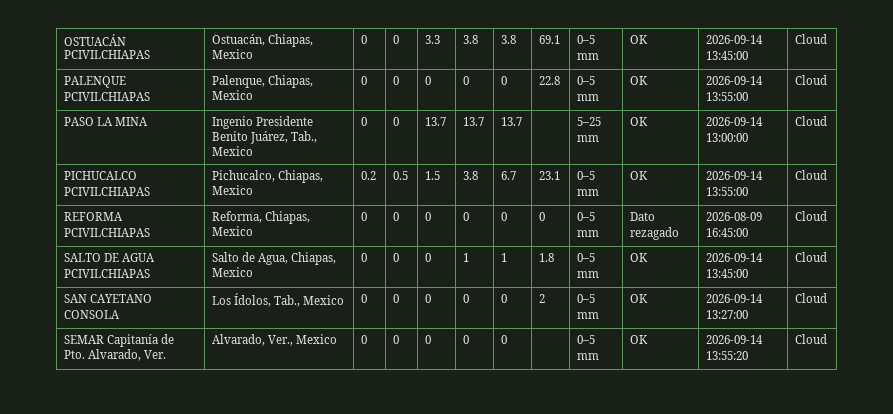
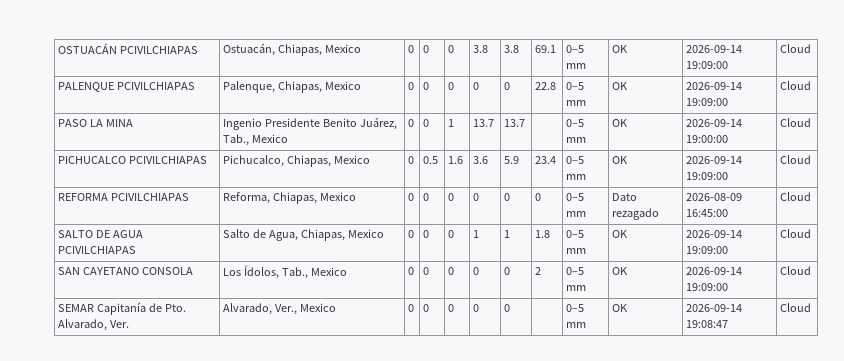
- OSTUACÁN PCIVILCHIAPAS | Ostuacán, Chiapas, Mexico | 0 | 0 | 3.3 | 3.8 | 3.8 | 69.1 | 0–5 mm | OK | 2026-09-14 13:45:00 | Cloud
+ OSTUACÁN PCIVILCHIAPAS | Ostuacán, Chiapas, Mexico | 0 | 0 | 0 | 3.8 | 3.8 | 69.1 | 0–5 mm | OK | 2026-09-14 19:09:00 | Cloud
- PALENQUE PCIVILCHIAPAS | Palenque, Chiapas, Mexico | 0 | 0 | 0 | 0 | 0 | 22.8 | 0–5 mm | OK | 2026-09-14 13:55:00 | Cloud
+ PALENQUE PCIVILCHIAPAS | Palenque, Chiapas, Mexico | 0 | 0 | 0 | 0 | 0 | 22.8 | 0–5 mm | OK | 2026-09-14 19:09:00 | Cloud
- PASO LA MINA | Ingenio Presidente Benito Juárez, Tab., Mexico | 0 | 0 | 13.7 | 13.7 | 13.7 | | 5–25 mm | OK | 2026-09-14 13:00:00 | Cloud
+ PASO LA MINA | Ingenio Presidente Benito Juárez, Tab., Mexico | 0 | 0 | 1 | 13.7 | 13.7 | | 0–5 mm | OK | 2026-09-14 19:00:00 | Cloud
- PICHUCALCO PCIVILCHIAPAS | Pichucalco, Chiapas, Mexico | 0.2 | 0.5 | 1.5 | 3.8 | 6.7 | 23.1 | 0–5 mm | OK | 2026-09-14 13:55:00 | Cloud
+ PICHUCALCO PCIVILCHIAPAS | Pichucalco, Chiapas, Mexico | 0 | 0.5 | 1.6 | 3.6 | 5.9 | 23.4 | 0–5 mm | OK | 2026-09-14 19:09:00 | Cloud
- SALTO DE AGUA PCIVILCHIAPAS | Salto de Agua, Chiapas, Mexico | 0 | 0 | 0 | 1 | 1 | 1.8 | 0–5 mm | OK | 2026-09-14 13:45:00 | Cloud
+ SALTO DE AGUA PCIVILCHIAPAS | Salto de Agua, Chiapas, Mexico | 0 | 0 | 0 | 1 | 1 | 1.8 | 0–5 mm | OK | 2026-09-14 19:09:00 | Cloud
- SAN CAYETANO CONSOLA | Los Ídolos, Tab., Mexico | 0 | 0 | 0 | 0 | 0 | 2 | 0–5 mm | OK | 2026-09-14 13:27:00 | Cloud
+ SAN CAYETANO CONSOLA | Los Ídolos, Tab., Mexico | 0 | 0 | 0 | 0 | 0 | 2 | 0–5 mm | OK | 2026-09-14 19:09:00 | Cloud
- SEMAR Capitanía de Pto. Alvarado, Ver. | Alvarado, Ver., Mexico | 0 | 0 | 0 | 0 | 0 | | 0–5 mm | OK | 2026-09-14 13:55:20 | Cloud
+ SEMAR Capitanía de Pto. Alvarado, Ver. | Alvarado, Ver., Mexico | 0 | 0 | 0 | 0 | 0 | | 0–5 mm | OK | 2026-09-14 19:08:47 | Cloud

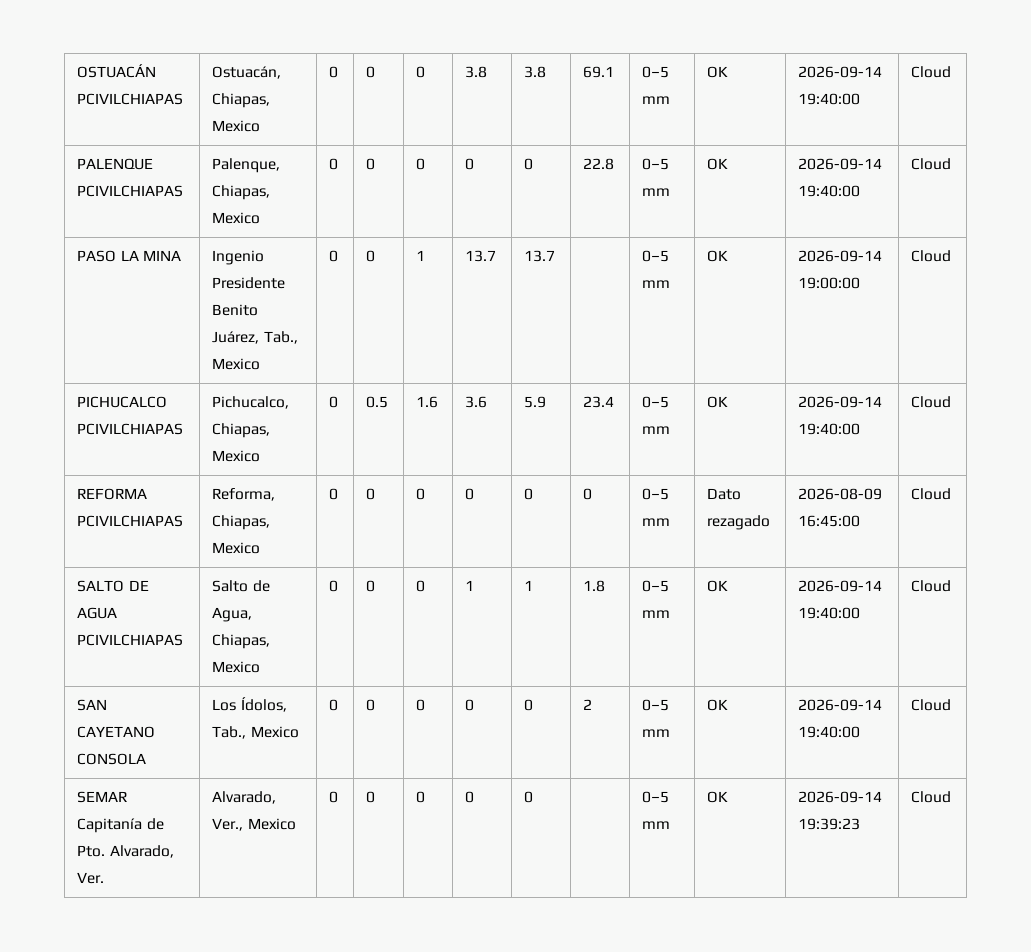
- OSTUACÁN PCIVILCHIAPAS | Ostuacán, Chiapas, Mexico | 0 | 0 | 0 | 3.8 | 3.8 | 69.1 | 0–5 mm | OK | 2026-09-14 19:09:00 | Cloud
+ OSTUACÁN PCIVILCHIAPAS | Ostuacán, Chiapas, Mexico | 0 | 0 | 0 | 3.8 | 3.8 | 69.1 | 0–5 mm | OK | 2026-09-14 19:40:00 | Cloud
- PALENQUE PCIVILCHIAPAS | Palenque, Chiapas, Mexico | 0 | 0 | 0 | 0 | 0 | 22.8 | 0–5 mm | OK | 2026-09-14 19:09:00 | Cloud
+ PALENQUE PCIVILCHIAPAS | Palenque, Chiapas, Mexico | 0 | 0 | 0 | 0 | 0 | 22.8 | 0–5 mm | OK | 2026-09-14 19:40:00 | Cloud
- PICHUCALCO PCIVILCHIAPAS | Pichucalco, Chiapas, Mexico | 0 | 0.5 | 1.6 | 3.6 | 5.9 | 23.4 | 0–5 mm | OK | 2026-09-14 19:09:00 | Cloud
+ PICHUCALCO PCIVILCHIAPAS | Pichucalco, Chiapas, Mexico | 0 | 0.5 | 1.6 | 3.6 | 5.9 | 23.4 | 0–5 mm | OK | 2026-09-14 19:40:00 | Cloud
- SALTO DE AGUA PCIVILCHIAPAS | Salto de Agua, Chiapas, Mexico | 0 | 0 | 0 | 1 | 1 | 1.8 | 0–5 mm | OK | 2026-09-14 19:09:00 | Cloud
+ SALTO DE AGUA PCIVILCHIAPAS | Salto de Agua, Chiapas, Mexico | 0 | 0 | 0 | 1 | 1 | 1.8 | 0–5 mm | OK | 2026-09-14 19:40:00 | Cloud
- SAN CAYETANO CONSOLA | Los Ídolos, Tab., Mexico | 0 | 0 | 0 | 0 | 0 | 2 | 0–5 mm | OK | 2026-09-14 19:09:00 | Cloud
+ SAN CAYETANO CONSOLA | Los Ídolos, Tab., Mexico | 0 | 0 | 0 | 0 | 0 | 2 | 0–5 mm | OK | 2026-09-14 19:40:00 | Cloud
- SEMAR Capitanía de Pto. Alvarado, Ver. | Alvarado, Ver., Mexico | 0 | 0 | 0 | 0 | 0 | | 0–5 mm | OK | 2026-09-14 19:08:47 | Cloud
+ SEMAR Capitanía de Pto. Alvarado, Ver. | Alvarado, Ver., Mexico | 0 | 0 | 0 | 0 | 0 | | 0–5 mm | OK | 2026-09-14 19:39:23 | Cloud

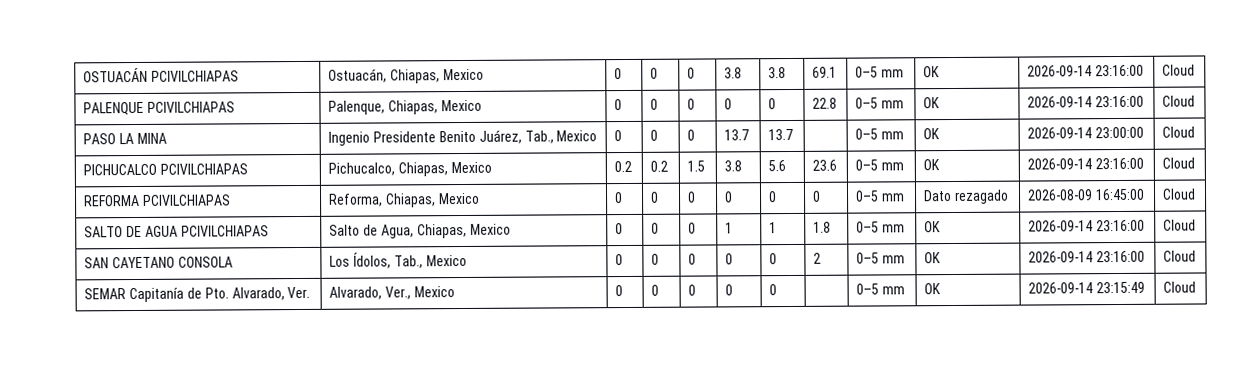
- OSTUACÁN PCIVILCHIAPAS | Ostuacán, Chiapas, Mexico | 0 | 0 | 0 | 3.8 | 3.8 | 69.1 | 0–5 mm | OK | 2026-09-14 19:40:00 | Cloud
+ OSTUACÁN PCIVILCHIAPAS | Ostuacán, Chiapas, Mexico | 0 | 0 | 0 | 3.8 | 3.8 | 69.1 | 0–5 mm | OK | 2026-09-14 23:16:00 | Cloud
- PALENQUE PCIVILCHIAPAS | Palenque, Chiapas, Mexico | 0 | 0 | 0 | 0 | 0 | 22.8 | 0–5 mm | OK | 2026-09-14 19:40:00 | Cloud
+ PALENQUE PCIVILCHIAPAS | Palenque, Chiapas, Mexico | 0 | 0 | 0 | 0 | 0 | 22.8 | 0–5 mm | OK | 2026-09-14 23:16:00 | Cloud
- PASO LA MINA | Ingenio Presidente Benito Juárez, Tab., Mexico | 0 | 0 | 1 | 13.7 | 13.7 | | 0–5 mm | OK | 2026-09-14 19:00:00 | Cloud
+ PASO LA MINA | Ingenio Presidente Benito Juárez, Tab., Mexico | 0 | 0 | 0 | 13.7 | 13.7 | | 0–5 mm | OK | 2026-09-14 23:00:00 | Cloud
- PICHUCALCO PCIVILCHIAPAS | Pichucalco, Chiapas, Mexico | 0 | 0.5 | 1.6 | 3.6 | 5.9 | 23.4 | 0–5 mm | OK | 2026-09-14 19:40:00 | Cloud
+ PICHUCALCO PCIVILCHIAPAS | Pichucalco, Chiapas, Mexico | 0.2 | 0.2 | 1.5 | 3.8 | 5.6 | 23.6 | 0–5 mm | OK | 2026-09-14 23:16:00 | Cloud
- SALTO DE AGUA PCIVILCHIAPAS | Salto de Agua, Chiapas, Mexico | 0 | 0 | 0 | 1 | 1 | 1.8 | 0–5 mm | OK | 2026-09-14 19:40:00 | Cloud
+ SALTO DE AGUA PCIVILCHIAPAS | Salto de Agua, Chiapas, Mexico | 0 | 0 | 0 | 1 | 1 | 1.8 | 0–5 mm | OK | 2026-09-14 23:16:00 | Cloud
- SAN CAYETANO CONSOLA | Los Ídolos, Tab., Mexico | 0 | 0 | 0 | 0 | 0 | 2 | 0–5 mm | OK | 2026-09-14 19:40:00 | Cloud
+ SAN CAYETANO CONSOLA | Los Ídolos, Tab., Mexico | 0 | 0 | 0 | 0 | 0 | 2 | 0–5 mm | OK | 2026-09-14 23:16:00 | Cloud
- SEMAR Capitanía de Pto. Alvarado, Ver. | Alvarado, Ver., Mexico | 0 | 0 | 0 | 0 | 0 | | 0–5 mm | OK | 2026-09-14 19:39:23 | Cloud
+ SEMAR Capitanía de Pto. Alvarado, Ver. | Alvarado, Ver., Mexico | 0 | 0 | 0 | 0 | 0 | | 0–5 mm | OK | 2026-09-14 23:15:49 | Cloud

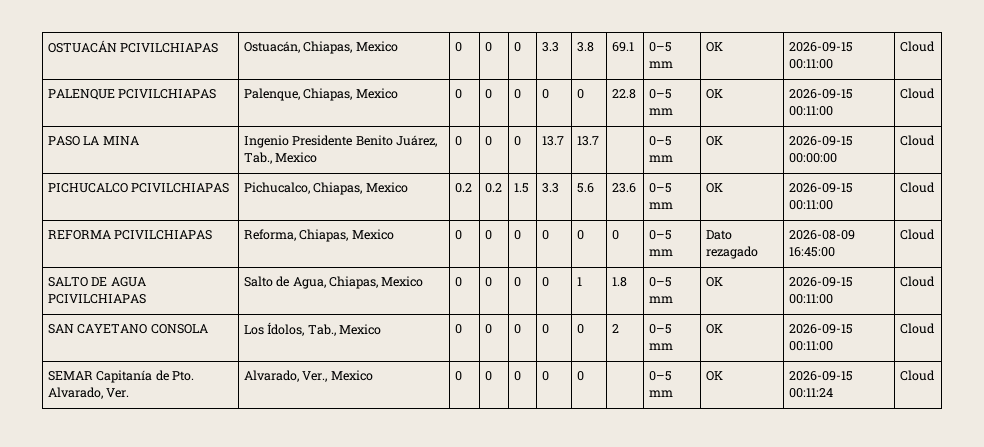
- OSTUACÁN PCIVILCHIAPAS | Ostuacán, Chiapas, Mexico | 0 | 0 | 0 | 3.8 | 3.8 | 69.1 | 0–5 mm | OK | 2026-09-14 23:16:00 | Cloud
+ OSTUACÁN PCIVILCHIAPAS | Ostuacán, Chiapas, Mexico | 0 | 0 | 0 | 3.3 | 3.8 | 69.1 | 0–5 mm | OK | 2026-09-15 00:11:00 | Cloud
- PALENQUE PCIVILCHIAPAS | Palenque, Chiapas, Mexico | 0 | 0 | 0 | 0 | 0 | 22.8 | 0–5 mm | OK | 2026-09-14 23:16:00 | Cloud
+ PALENQUE PCIVILCHIAPAS | Palenque, Chiapas, Mexico | 0 | 0 | 0 | 0 | 0 | 22.8 | 0–5 mm | OK | 2026-09-15 00:11:00 | Cloud
- PASO LA MINA | Ingenio Presidente Benito Juárez, Tab., Mexico | 0 | 0 | 0 | 13.7 | 13.7 | | 0–5 mm | OK | 2026-09-14 23:00:00 | Cloud
+ PASO LA MINA | Ingenio Presidente Benito Juárez, Tab., Mexico | 0 | 0 | 0 | 13.7 | 13.7 | | 0–5 mm | OK | 2026-09-15 00:00:00 | Cloud
- PICHUCALCO PCIVILCHIAPAS | Pichucalco, Chiapas, Mexico | 0.2 | 0.2 | 1.5 | 3.8 | 5.6 | 23.6 | 0–5 mm | OK | 2026-09-14 23:16:00 | Cloud
+ PICHUCALCO PCIVILCHIAPAS | Pichucalco, Chiapas, Mexico | 0.2 | 0.2 | 1.5 | 3.3 | 5.6 | 23.6 | 0–5 mm | OK | 2026-09-15 00:11:00 | Cloud
- SALTO DE AGUA PCIVILCHIAPAS | Salto de Agua, Chiapas, Mexico | 0 | 0 | 0 | 1 | 1 | 1.8 | 0–5 mm | OK | 2026-09-14 23:16:00 | Cloud
+ SALTO DE AGUA PCIVILCHIAPAS | Salto de Agua, Chiapas, Mexico | 0 | 0 | 0 | 0 | 1 | 1.8 | 0–5 mm | OK | 2026-09-15 00:11:00 | Cloud
- SAN CAYETANO CONSOLA | Los Ídolos, Tab., Mexico | 0 | 0 | 0 | 0 | 0 | 2 | 0–5 mm | OK | 2026-09-14 23:16:00 | Cloud
+ SAN CAYETANO CONSOLA | Los Ídolos, Tab., Mexico | 0 | 0 | 0 | 0 | 0 | 2 | 0–5 mm | OK | 2026-09-15 00:11:00 | Cloud
- SEMAR Capitanía de Pto. Alvarado, Ver. | Alvarado, Ver., Mexico | 0 | 0 | 0 | 0 | 0 | | 0–5 mm | OK | 2026-09-14 23:15:49 | Cloud
+ SEMAR Capitanía de Pto. Alvarado, Ver. | Alvarado, Ver., Mexico | 0 | 0 | 0 | 0 | 0 | | 0–5 mm | OK | 2026-09-15 00:11:24 | Cloud

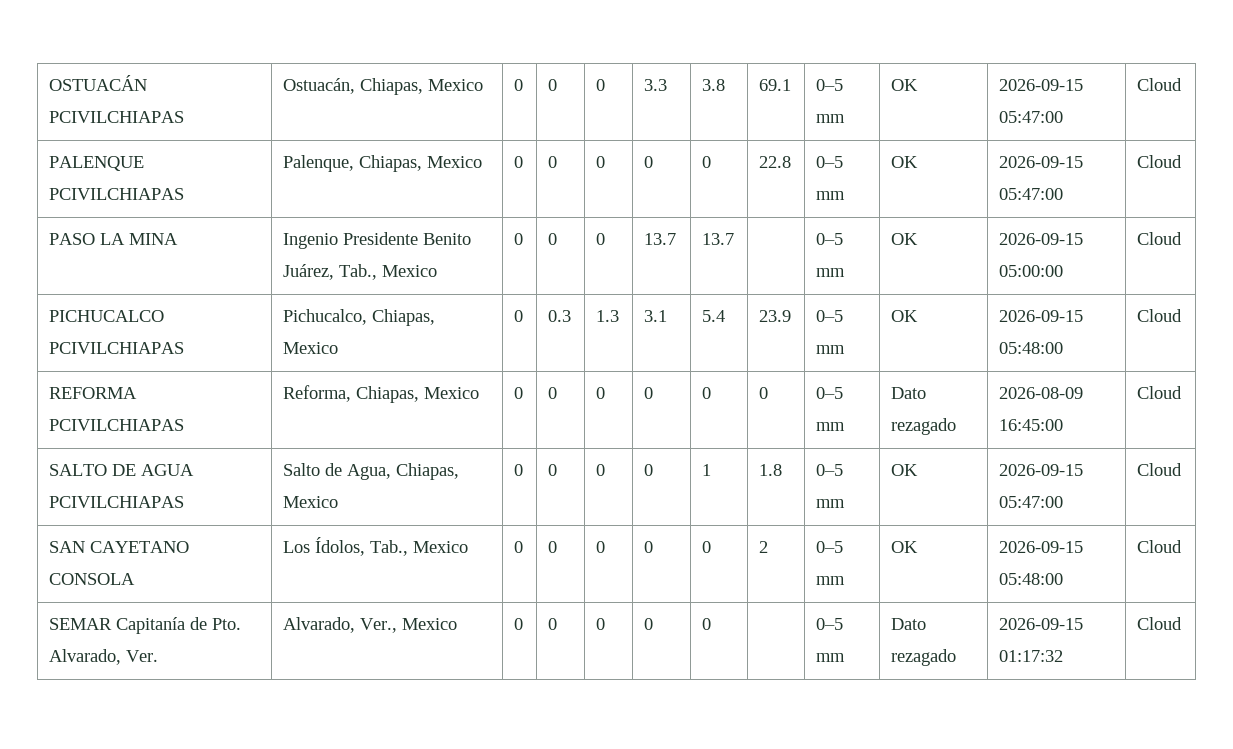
- OSTUACÁN PCIVILCHIAPAS | Ostuacán, Chiapas, Mexico | 0 | 0 | 0 | 3.3 | 3.8 | 69.1 | 0–5 mm | OK | 2026-09-15 00:11:00 | Cloud
+ OSTUACÁN PCIVILCHIAPAS | Ostuacán, Chiapas, Mexico | 0 | 0 | 0 | 3.3 | 3.8 | 69.1 | 0–5 mm | OK | 2026-09-15 05:47:00 | Cloud
- PALENQUE PCIVILCHIAPAS | Palenque, Chiapas, Mexico | 0 | 0 | 0 | 0 | 0 | 22.8 | 0–5 mm | OK | 2026-09-15 00:11:00 | Cloud
+ PALENQUE PCIVILCHIAPAS | Palenque, Chiapas, Mexico | 0 | 0 | 0 | 0 | 0 | 22.8 | 0–5 mm | OK | 2026-09-15 05:47:00 | Cloud
- PASO LA MINA | Ingenio Presidente Benito Juárez, Tab., Mexico | 0 | 0 | 0 | 13.7 | 13.7 | | 0–5 mm | OK | 2026-09-15 00:00:00 | Cloud
+ PASO LA MINA | Ingenio Presidente Benito Juárez, Tab., Mexico | 0 | 0 | 0 | 13.7 | 13.7 | | 0–5 mm | OK | 2026-09-15 05:00:00 | Cloud
- PICHUCALCO PCIVILCHIAPAS | Pichucalco, Chiapas, Mexico | 0.2 | 0.2 | 1.5 | 3.3 | 5.6 | 23.6 | 0–5 mm | OK | 2026-09-15 00:11:00 | Cloud
+ PICHUCALCO PCIVILCHIAPAS | Pichucalco, Chiapas, Mexico | 0 | 0.3 | 1.3 | 3.1 | 5.4 | 23.9 | 0–5 mm | OK | 2026-09-15 05:48:00 | Cloud
- SALTO DE AGUA PCIVILCHIAPAS | Salto de Agua, Chiapas, Mexico | 0 | 0 | 0 | 0 | 1 | 1.8 | 0–5 mm | OK | 2026-09-15 00:11:00 | Cloud
+ SALTO DE AGUA PCIVILCHIAPAS | Salto de Agua, Chiapas, Mexico | 0 | 0 | 0 | 0 | 1 | 1.8 | 0–5 mm | OK | 2026-09-15 05:47:00 | Cloud
- SAN CAYETANO CONSOLA | Los Ídolos, Tab., Mexico | 0 | 0 | 0 | 0 | 0 | 2 | 0–5 mm | OK | 2026-09-15 00:11:00 | Cloud
+ SAN CAYETANO CONSOLA | Los Ídolos, Tab., Mexico | 0 | 0 | 0 | 0 | 0 | 2 | 0–5 mm | OK | 2026-09-15 05:48:00 | Cloud
- SEMAR Capitanía de Pto. Alvarado, Ver. | Alvarado, Ver., Mexico | 0 | 0 | 0 | 0 | 0 | | 0–5 mm | OK | 2026-09-15 00:11:24 | Cloud
+ SEMAR Capitanía de Pto. Alvarado, Ver. | Alvarado, Ver., Mexico | 0 | 0 | 0 | 0 | 0 | | 0–5 mm | Dato rezagado | 2026-09-15 01:17:32 | Cloud

